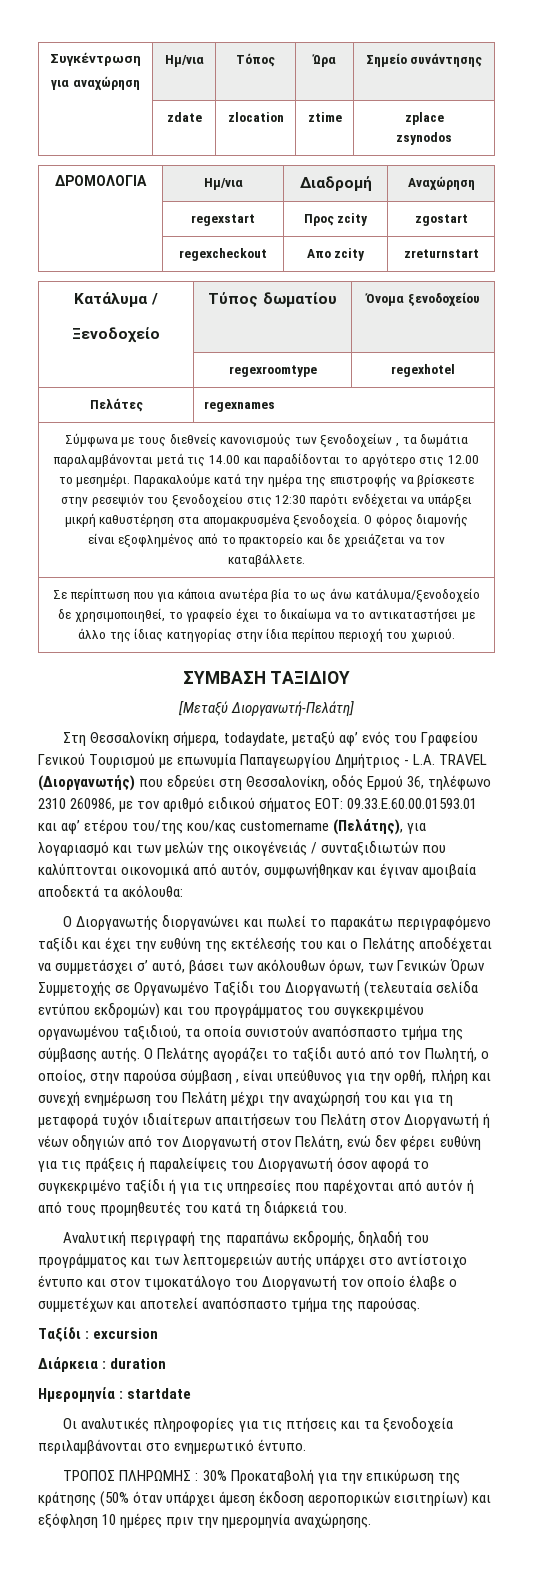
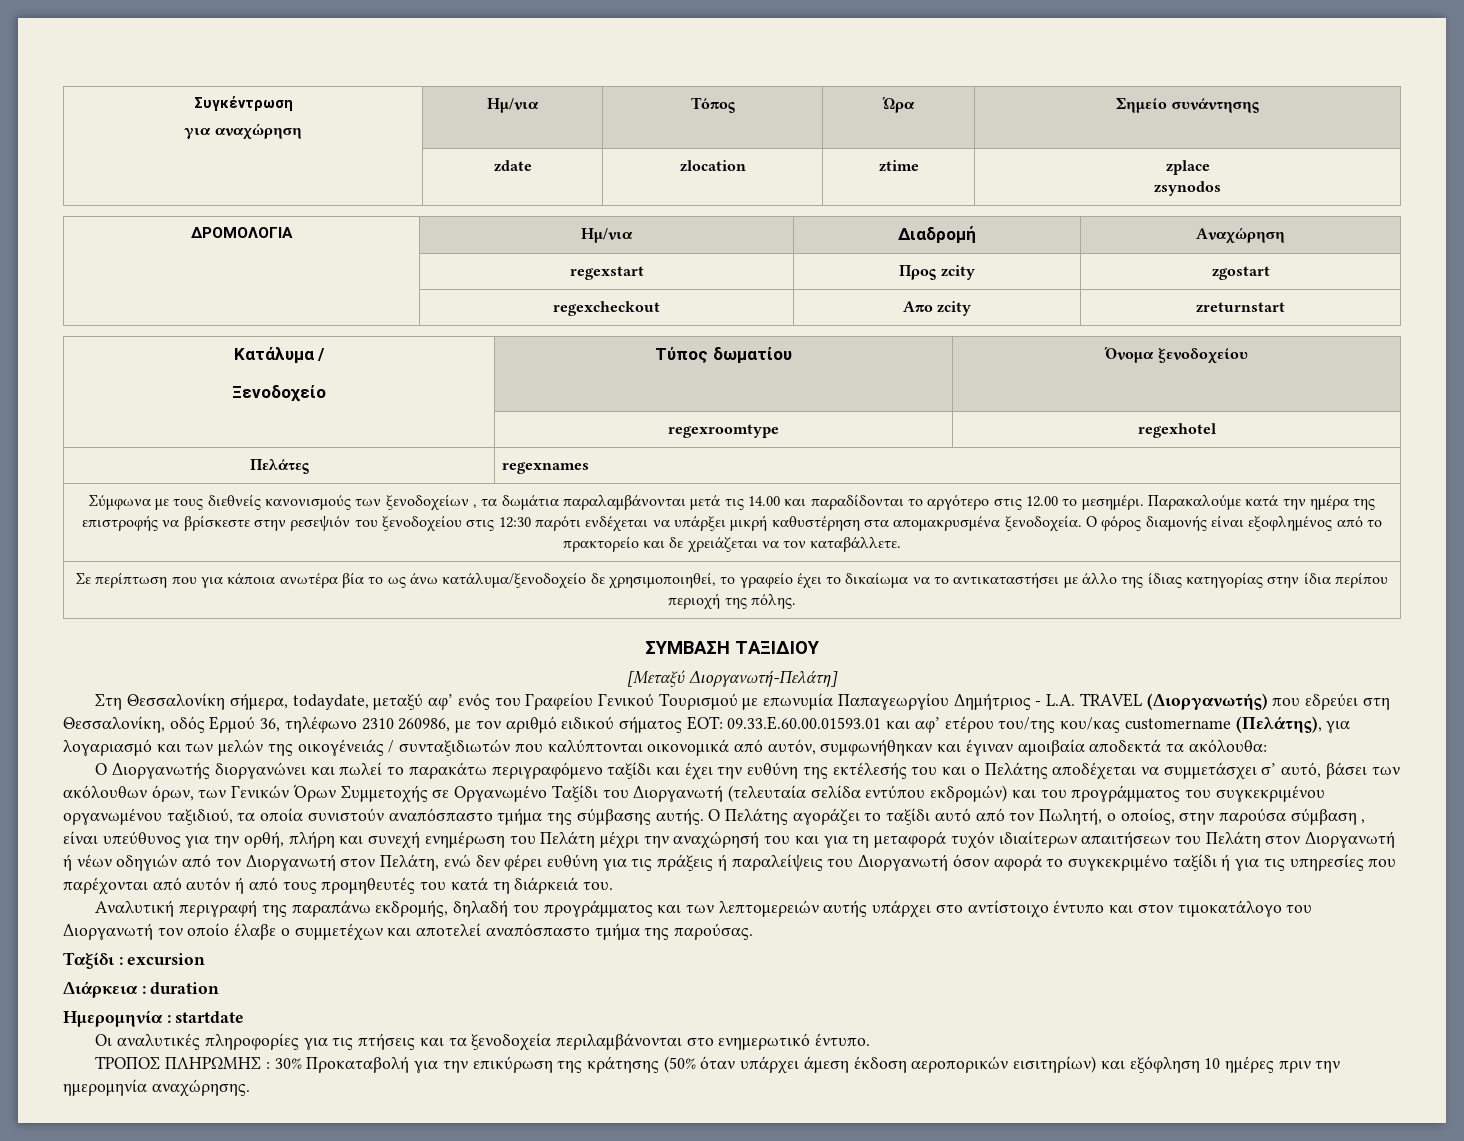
- Σε περίπτωση που για κάποια ανωτέρα βία το ως άνω κατάλυμα/ξενοδοχείο δε χρησιμοποιηθεί, το γραφείο έχει το δικαίωμα να το αντικαταστήσει με άλλο της ίδιας κατηγορίας στην ίδια περίπου περιοχή του χωριού.
+ Σε περίπτωση που για κάποια ανωτέρα βία το ως άνω κατάλυμα/ξενοδοχείο δε χρησιμοποιηθεί, το γραφείο έχει το δικαίωμα να το αντικαταστήσει με άλλο της ίδιας κατηγορίας στην ίδια περίπου περιοχή της πόλης.

